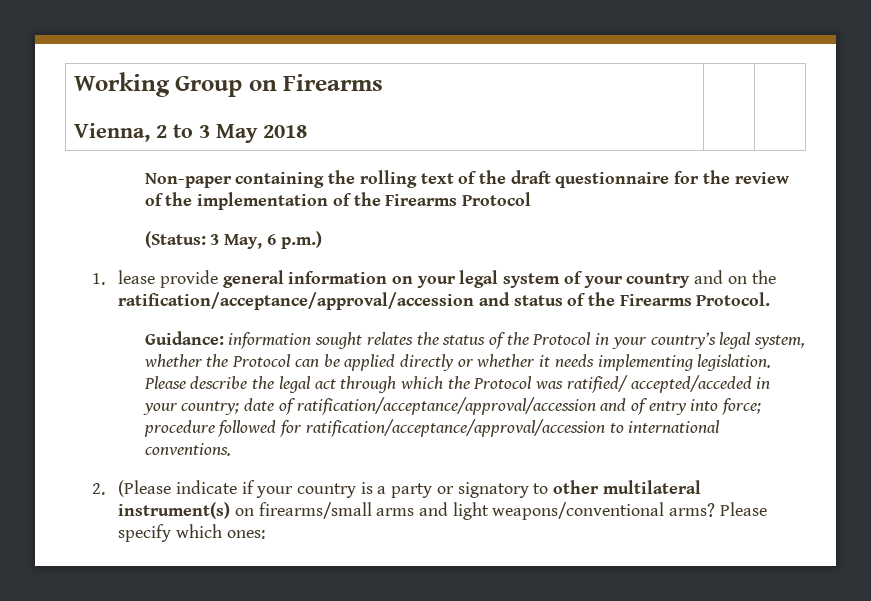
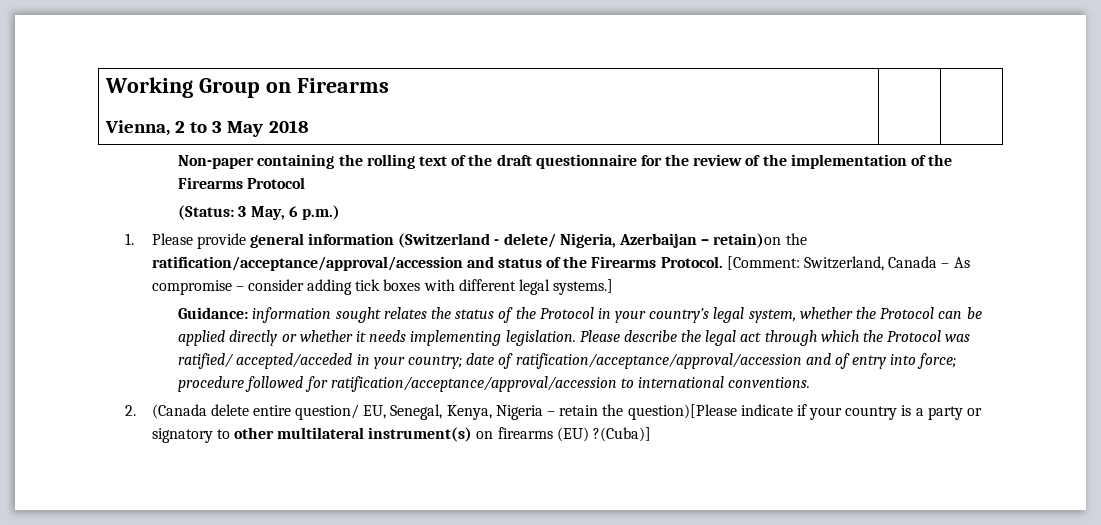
- 1. lease provide general information on your legal system of your country and on the ratification/acceptance/approval/accession and status of the Firearms Protocol.
+ 1. Please provide general information (Switzerland - delete/ Nigeria, Azerbaijan – retain)on the ratification/acceptance/approval/accession and status of the Firearms Protocol. [Comment: Switzerland, Canada – As compromise – consider adding tick boxes with different legal systems.]
- 2. (Please indicate if your country is a party or signatory to other multilateral instrument(s) on firearms/small arms and light weapons/conventional arms? Please specify which ones:
+ 2. (Canada delete entire question/ EU, Senegal, Kenya, Nigeria – retain the question)[Please indicate if your country is a party or signatory to other multilateral instrument(s) on firearms (EU) ?(Cuba)]

